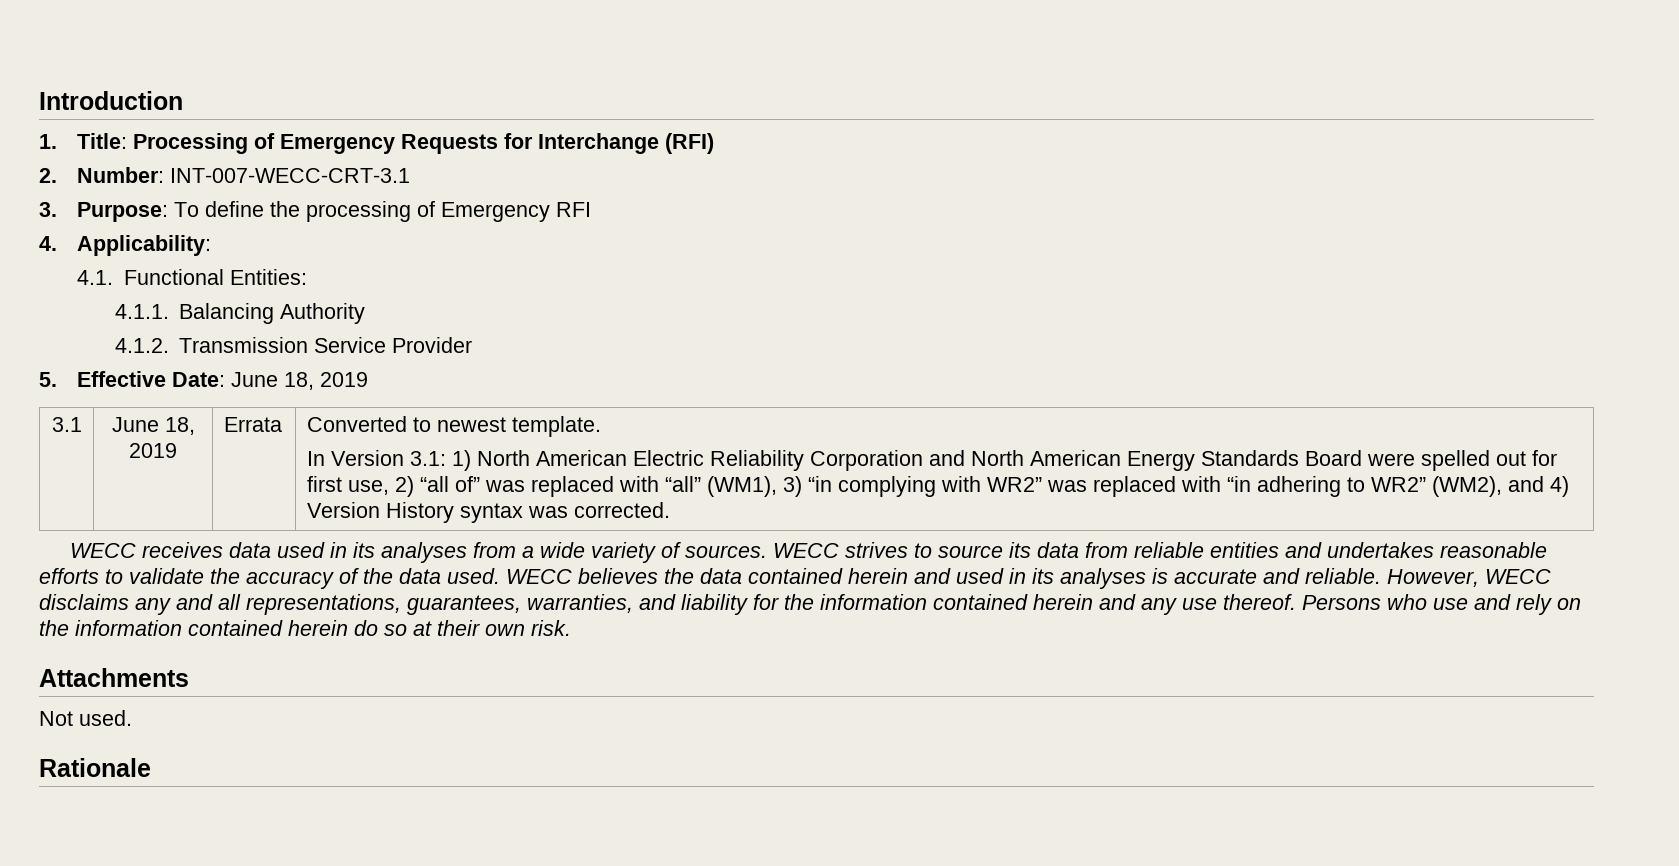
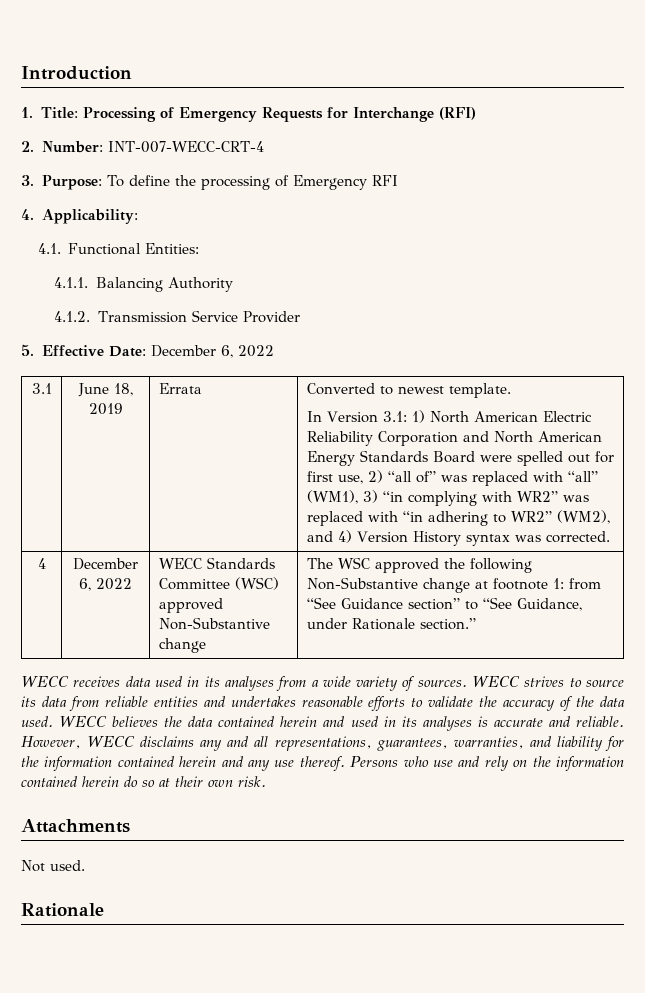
- 2. Number: INT-007-WECC-CRT-3.1
+ 2. Number: INT-007-WECC-CRT-4
- 5. Effective Date: June 18, 2019
+ 5. Effective Date: December 6, 2022
+ 4 | December 6, 2022 | WECC Standards Committee (WSC) approved Non-Substantive change | The WSC approved the following Non-Substantive change at footnote 1: from “See Guidance section” to “See Guidance, under Rationale section.”

